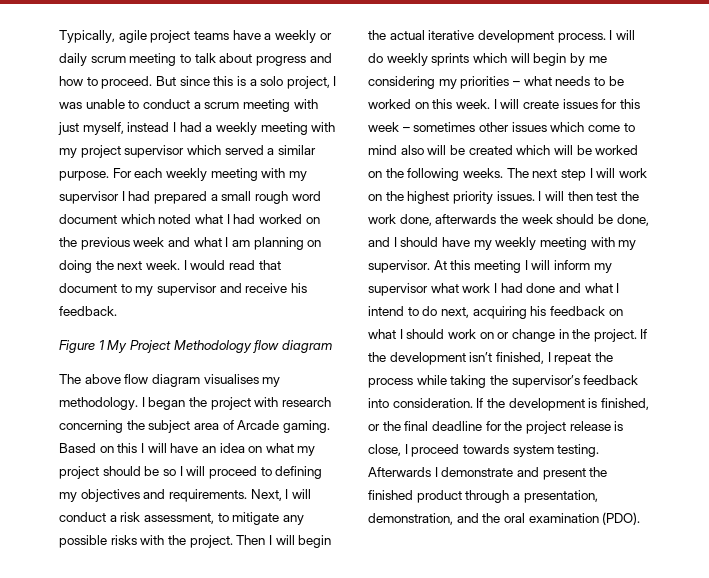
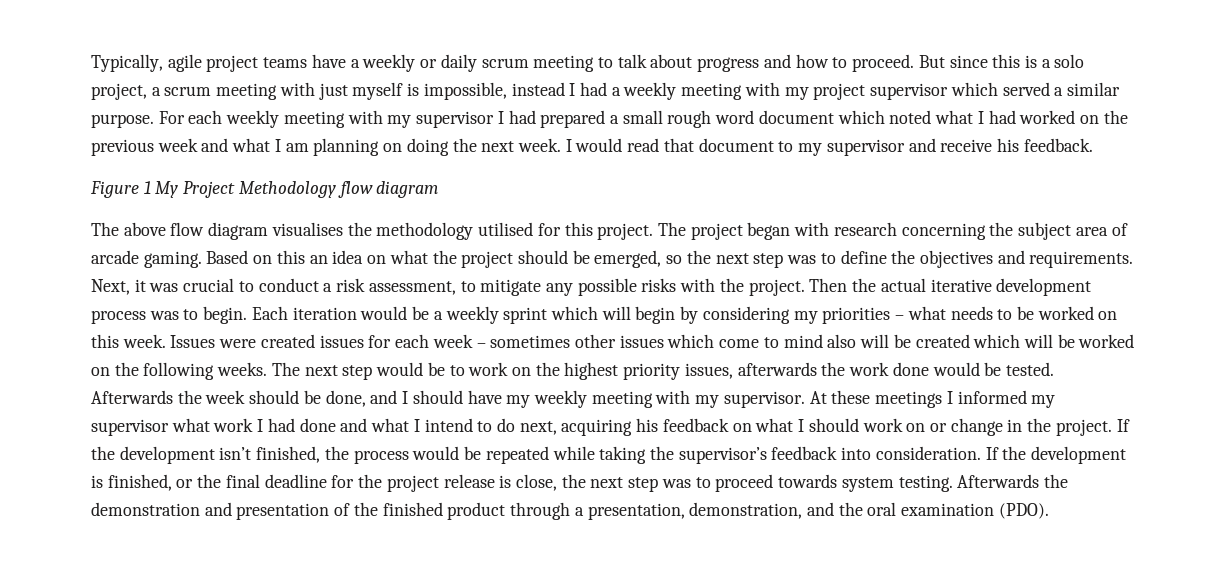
- But since this is a solo project, I was unable to conduct a scrum meeting with just myself, instead I had a weekly meeting with my project supervisor which served a similar purpose.
+ But since this is a solo project, a scrum meeting with just myself is impossible, instead I had a weekly meeting with my project supervisor which served a similar purpose.
- The above flow diagram visualises my methodology. I began the project with research concerning the subject area of Arcade gaming.
+ The above flow diagram visualises the methodology utilised for this project. The project began with research concerning the subject area of arcade gaming.
- Based on this I will have an idea on what my project should be so I will proceed to defining my objectives and requirements. Next, I will conduct a risk assessment, to mitigate any possible risks with the project.
+ Based on this an idea on what the project should be emerged, so the next step was to define the objectives and requirements. Next, it was crucial to conduct a risk assessment, to mitigate any possible risks with the project.
- Then I will begin the actual iterative development process. I will do weekly sprints which will begin by me considering my priorities – what needs to be worked on this week.
+ Then the actual iterative development process was to begin. Each iteration would be a weekly sprint which will begin by considering my priorities – what needs to be worked on this week.
- I will create issues for this week – sometimes other issues which come to mind also will be created which will be worked on the following weeks.
+ Issues were created issues for each week – sometimes other issues which come to mind also will be created which will be worked on the following weeks.
- The next step I will work on the highest priority issues. I will then test the work done, afterwards the week should be done, and I should have my weekly meeting with my supervisor.
+ The next step would be to work on the highest priority issues, afterwards the work done would be tested. Afterwards the week should be done, and I should have my weekly meeting with my supervisor.
- At this meeting I will inform my supervisor what work I had done and what I intend to do next, acquiring his feedback on what I should work on or change in the project.
+ At these meetings I informed my supervisor what work I had done and what I intend to do next, acquiring his feedback on what I should work on or change in the project.
- If the development isn’t finished, I repeat the process while taking the supervisor’s feedback into consideration.
+ If the development isn’t finished, the process would be repeated while taking the supervisor’s feedback into consideration.
- If the development is finished, or the final deadline for the project release is close, I proceed towards system testing.
+ If the development is finished, or the final deadline for the project release is close, the next step was to proceed towards system testing.
- Afterwards I demonstrate and present the finished product through a presentation, demonstration, and the oral examination (PDO).
+ Afterwards the demonstration and presentation of the finished product through a presentation, demonstration, and the oral examination (PDO).

